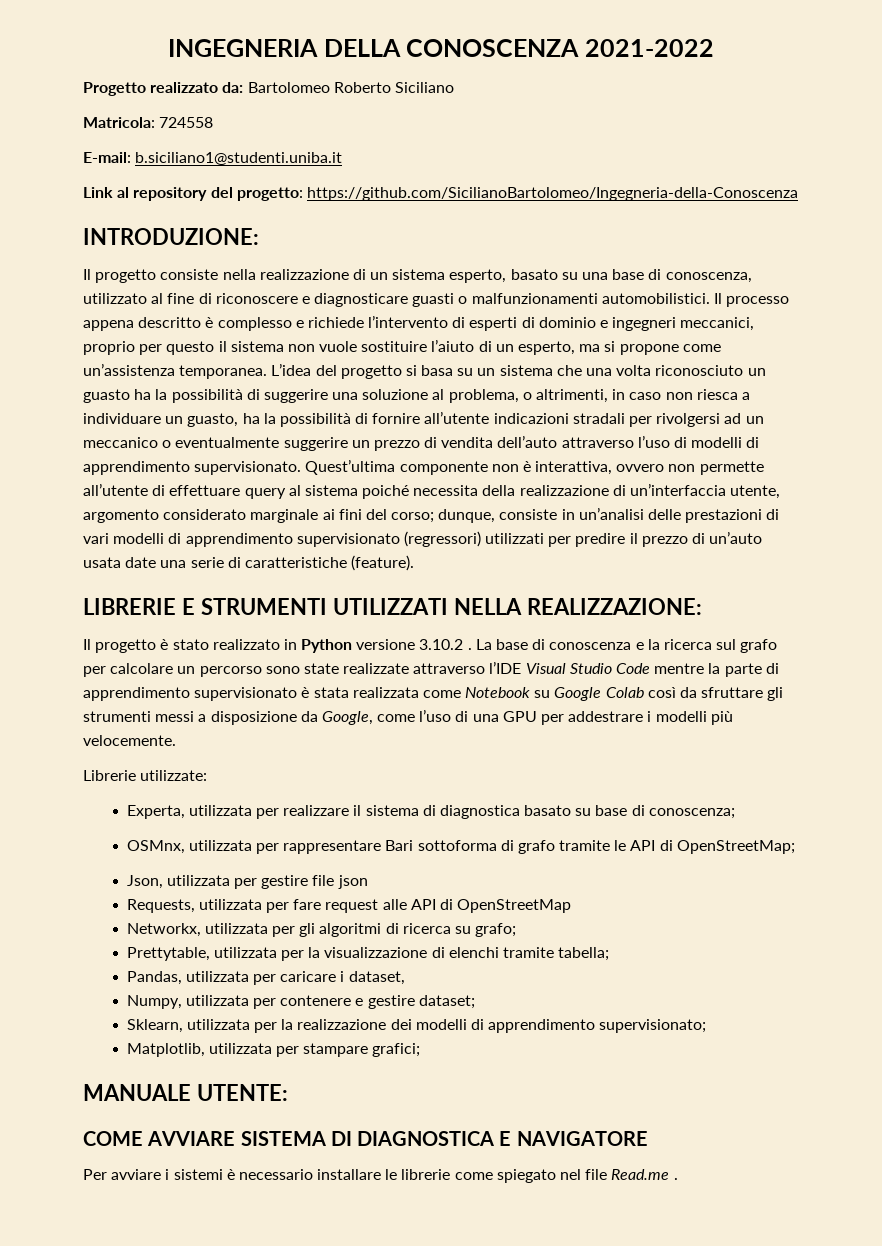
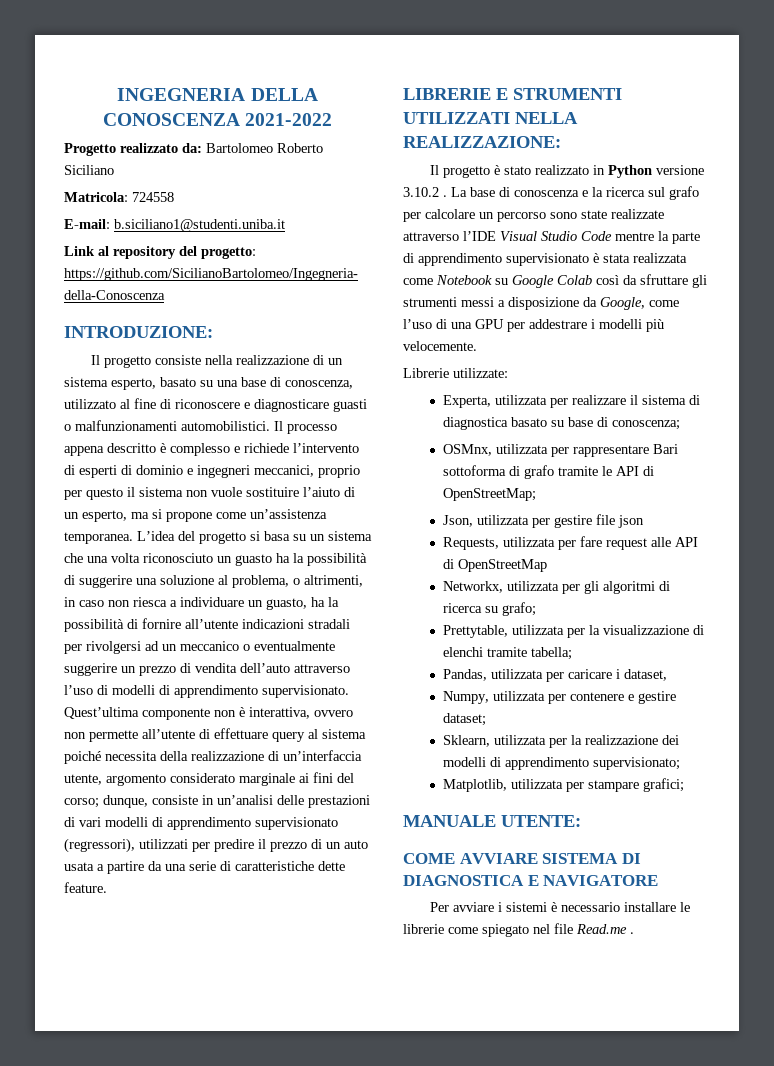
- Quest’ultima componente non è interattiva, ovvero non permette all’utente di effettuare query al sistema poiché necessita della realizzazione di un’interfaccia utente, argomento considerato marginale ai fini del corso; dunque, consiste in un’analisi delle prestazioni di vari modelli di apprendimento supervisionato (regressori) utilizzati per predire il prezzo di un’auto usata date una serie di caratteristiche (feature).
+ Quest’ultima componente non è interattiva, ovvero non permette all’utente di effettuare query al sistema poiché necessita della realizzazione di un’interfaccia utente, argomento considerato marginale ai fini del corso; dunque, consiste in un’analisi delle prestazioni di vari modelli di apprendimento supervisionato (regressori), utilizzati per predire il prezzo di un auto usata a partire da una serie di caratteristiche dette feature.

